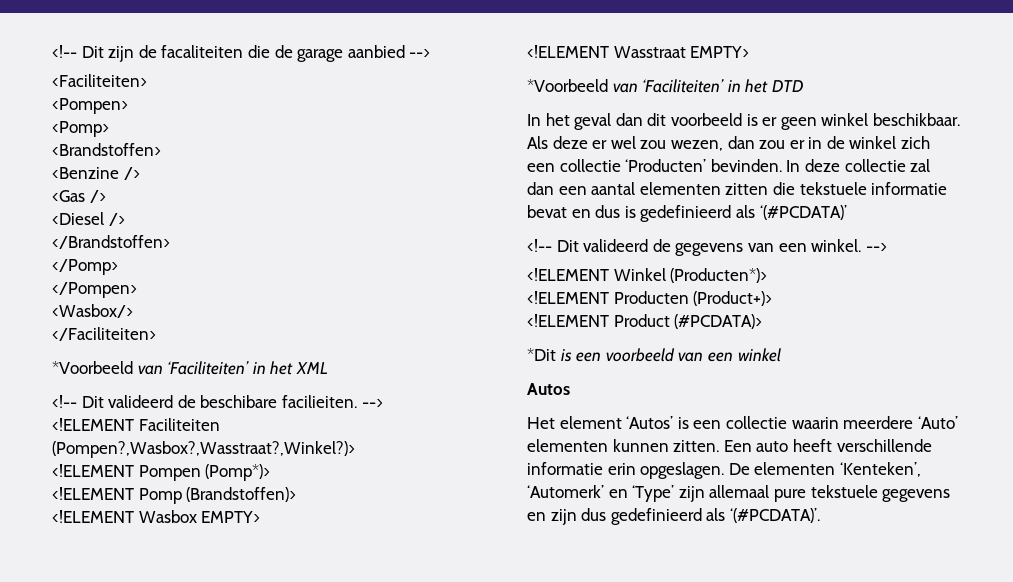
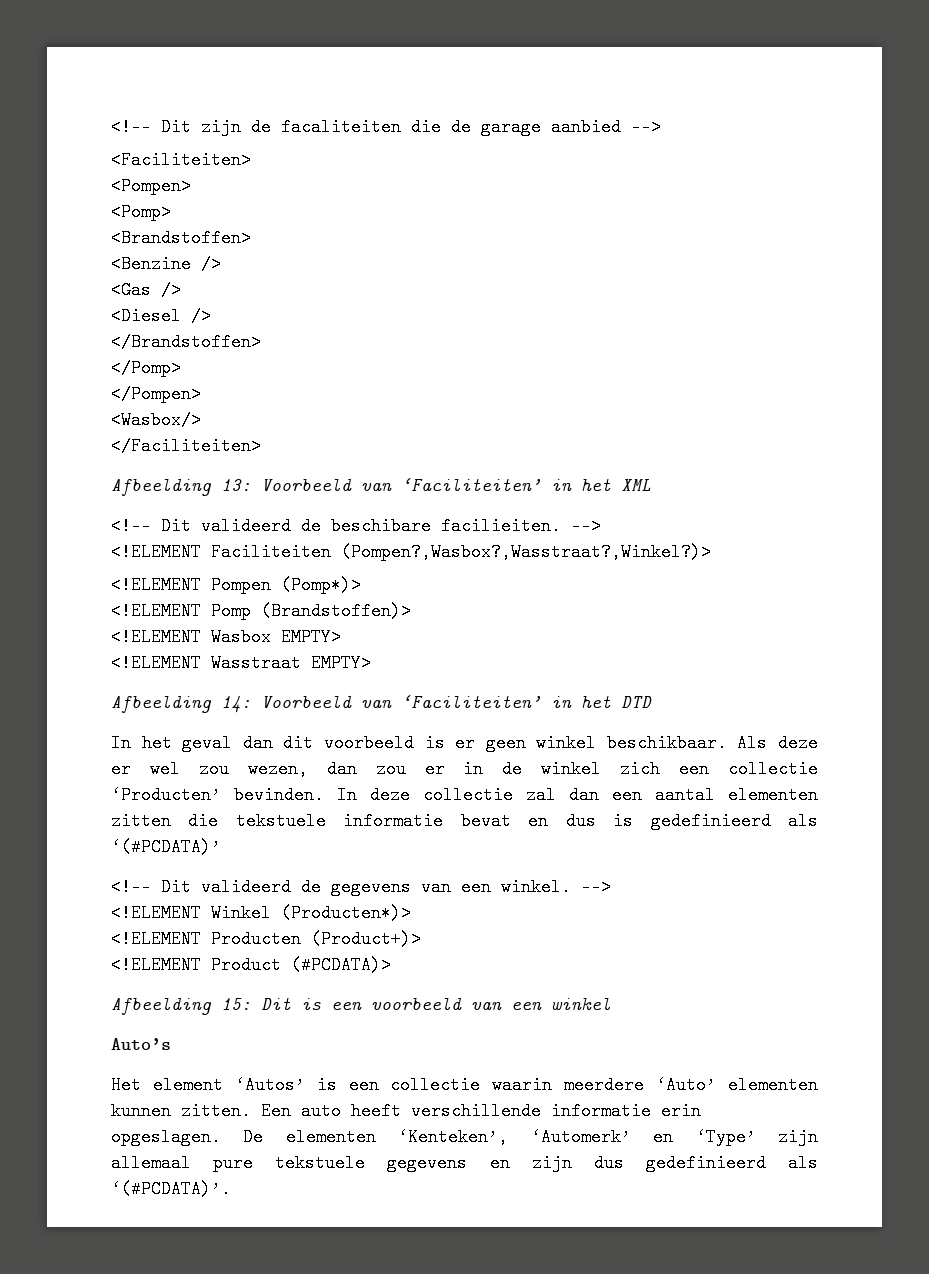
- *Voorbeeld van ‘Faciliteiten’ in het XML
+ Afbeelding 13: Voorbeeld van ‘Faciliteiten’ in het XML
- *Voorbeeld van ‘Faciliteiten’ in het DTD
+ Afbeelding 14: Voorbeeld van ‘Faciliteiten’ in het DTD
- *Dit is een voorbeeld van een winkel
+ Afbeelding 15: Dit is een voorbeeld van een winkel
- Autos
+ Auto’s

